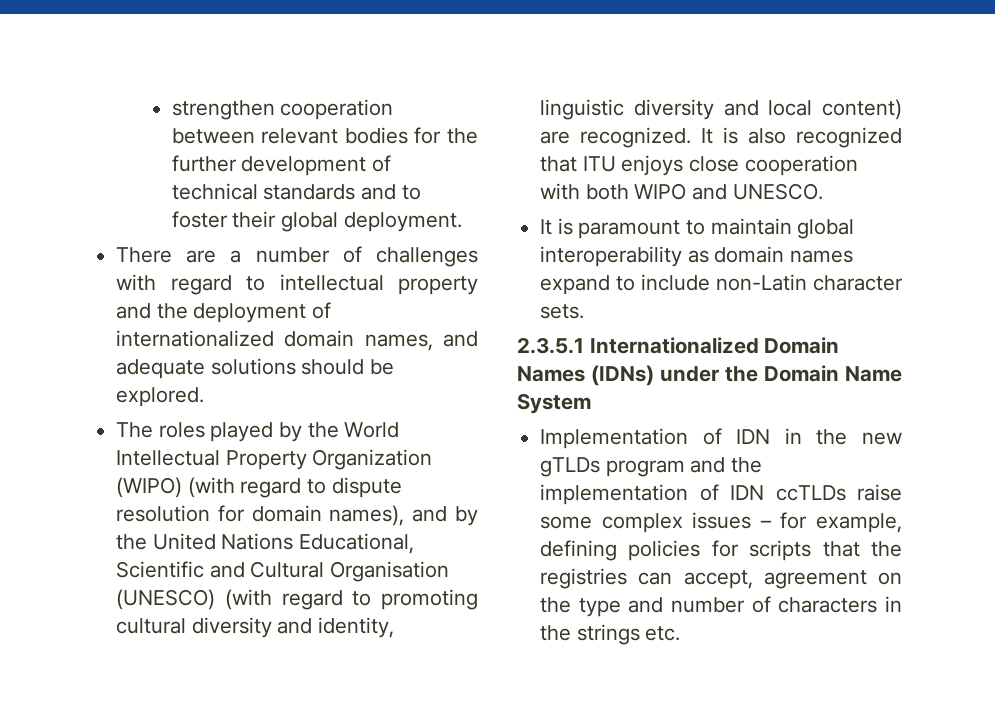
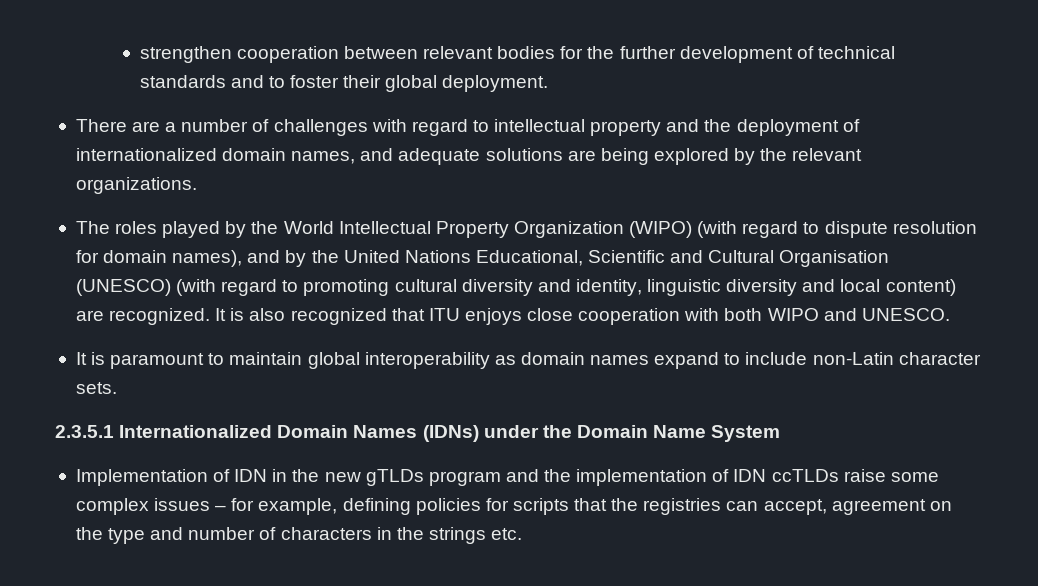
- There are a number of challenges with regard to intellectual property and the deployment of internationalized domain names, and adequate solutions should be explored.
+ There are a number of challenges with regard to intellectual property and the deployment of internationalized domain names, and adequate solutions are being explored by the relevant organizations.

